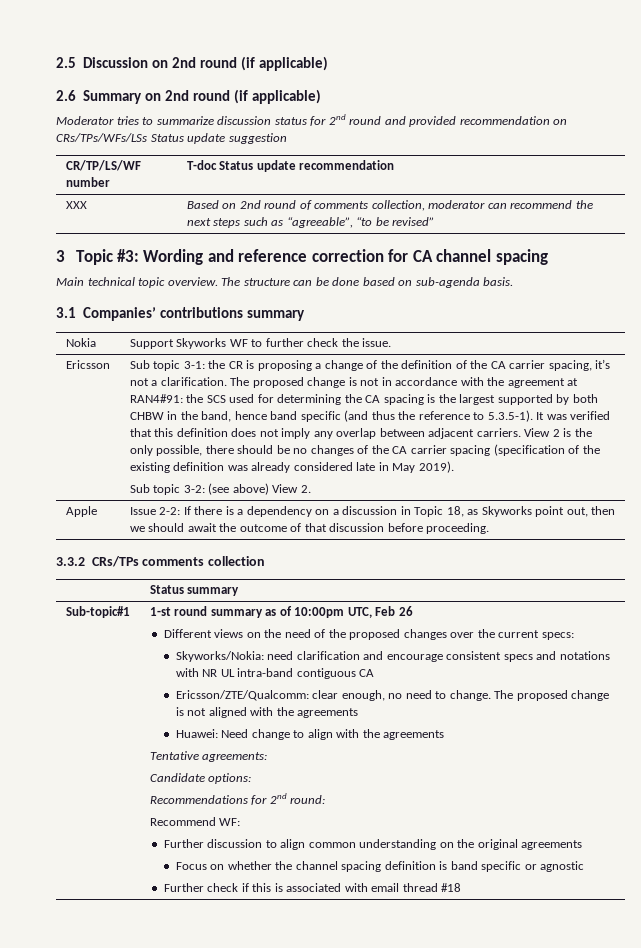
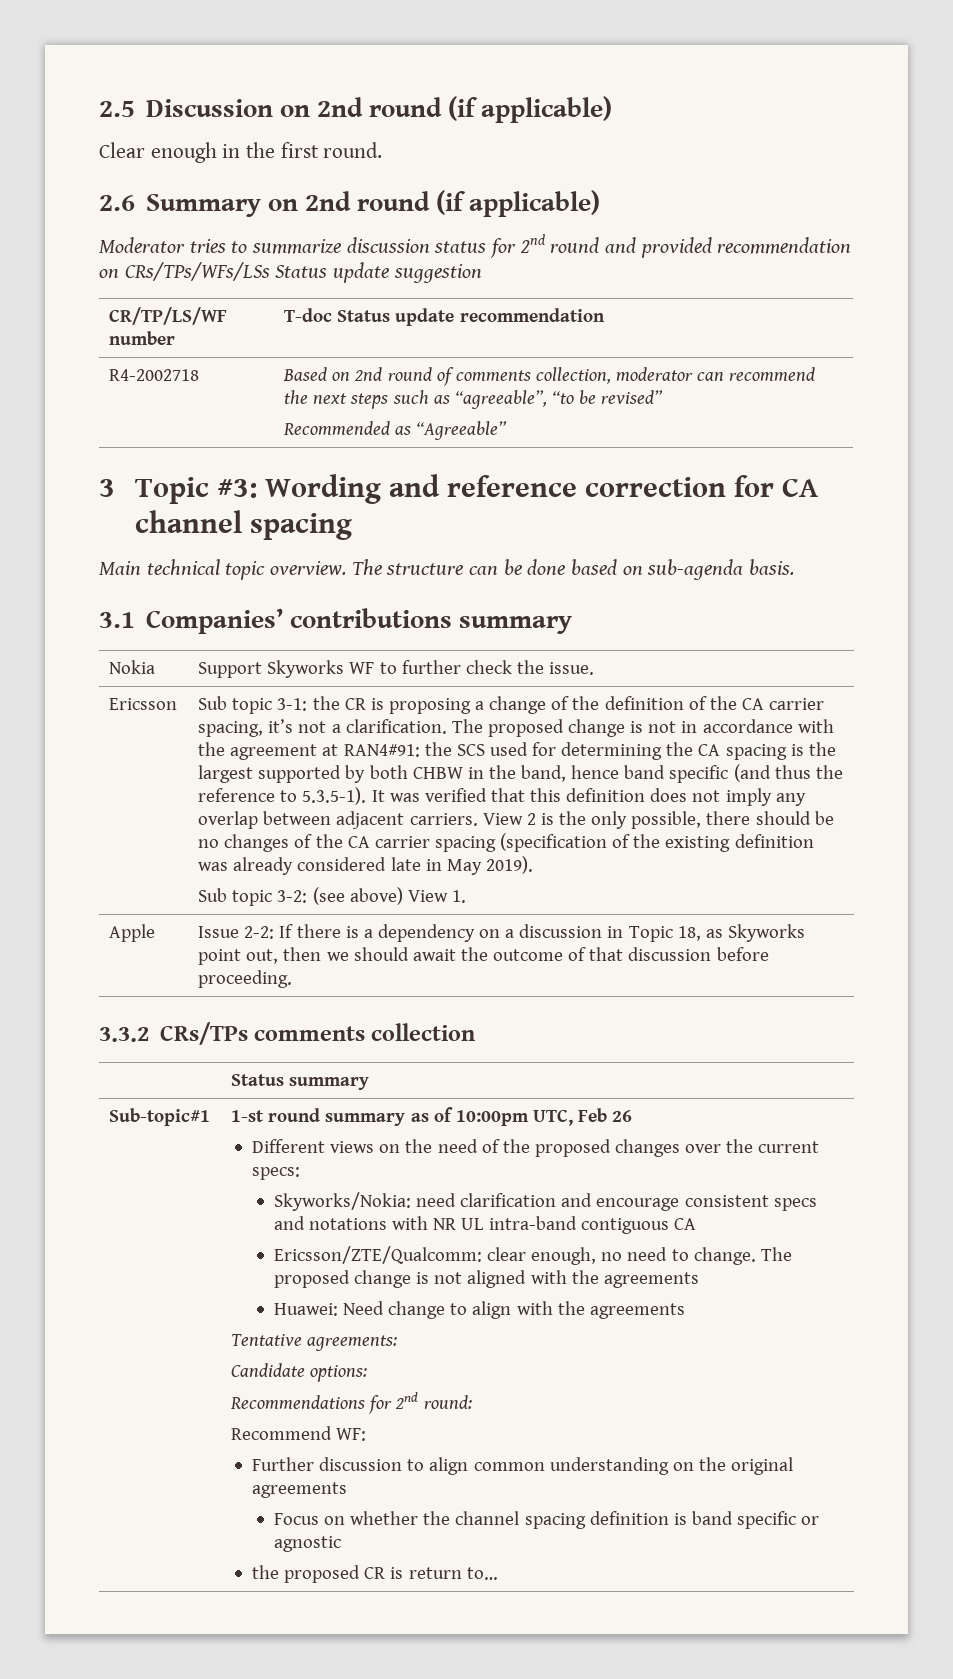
+ Clear enough in the first round.
- XXX | Based on 2nd round of comments collection, moderator can recommend the next steps such as “agreeable”, “to be revised”
+ R4-2002718 | Based on 2nd round of comments collection, moderator can recommend the next steps such as “agreeable”, “to be revised”
+ Recommended as “Agreeable”
- Sub topic 3-2: (see above) View 2.
+ Sub topic 3-2: (see above) View 1.
- Further check if this is associated with email thread #18
+ the proposed CR is return to…

